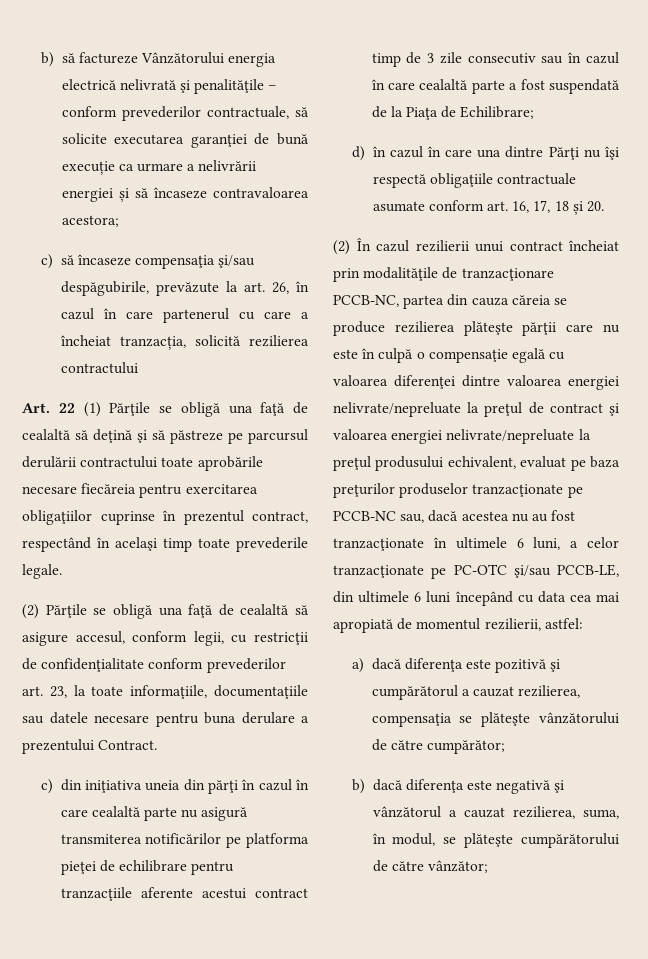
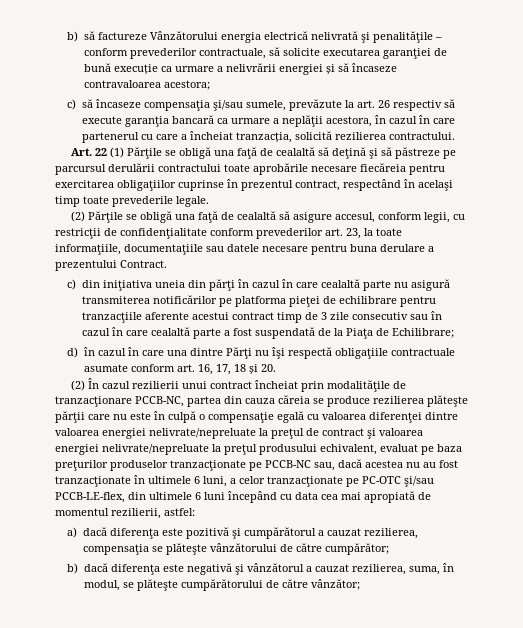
- c) să încaseze compensaţia şi/sau despăgubirile, prevăzute la art. 26, în cazul în care partenerul cu care a încheiat tranzacția, solicită rezilierea contractului
+ c) să încaseze compensaţia şi/sau sumele, prevăzute la art. 26 respectiv să execute garanţia bancară ca urmare a neplăţii acestora, în cazul în care partenerul cu care a încheiat tranzacția, solicită rezilierea contractului.
- (2) În cazul rezilierii unui contract încheiat prin modalităţile de tranzacţionare PCCB-NC, partea din cauza căreia se produce rezilierea plăteşte părţii care nu este în culpă o compensaţie egală cu valoarea diferenţei dintre valoarea energiei nelivrate/nepreluate la preţul de contract şi valoarea energiei nelivrate/nepreluate la preţul produsului echivalent, evaluat pe baza preţurilor produselor tranzacţionate pe PCCB-NC sau, dacă acestea nu au fost tranzacţionate în ultimele 6 luni, a celor tranzacţionate pe PC-OTC şi/sau PCCB-LE, din ultimele 6 luni începând cu data cea mai apropiată de momentul rezilierii, astfel:
+ (2) În cazul rezilierii unui contract încheiat prin modalităţile de tranzacţionare PCCB-NC, partea din cauza căreia se produce rezilierea plăteşte părţii care nu este în culpă o compensaţie egală cu valoarea diferenţei dintre valoarea energiei nelivrate/nepreluate la preţul de contract şi valoarea energiei nelivrate/nepreluate la preţul produsului echivalent, evaluat pe baza preţurilor produselor tranzacţionate pe PCCB-NC sau, dacă acestea nu au fost tranzacţionate în ultimele 6 luni, a celor tranzacţionate pe PC-OTC şi/sau PCCB-LE-flex, din ultimele 6 luni începând cu data cea mai apropiată de momentul rezilierii, astfel:

